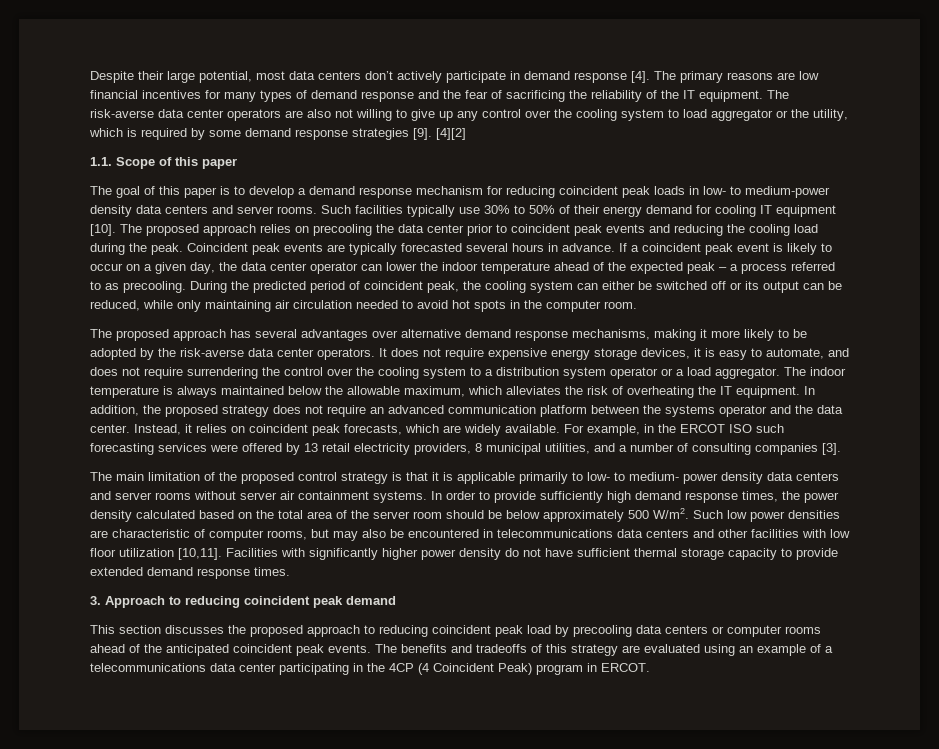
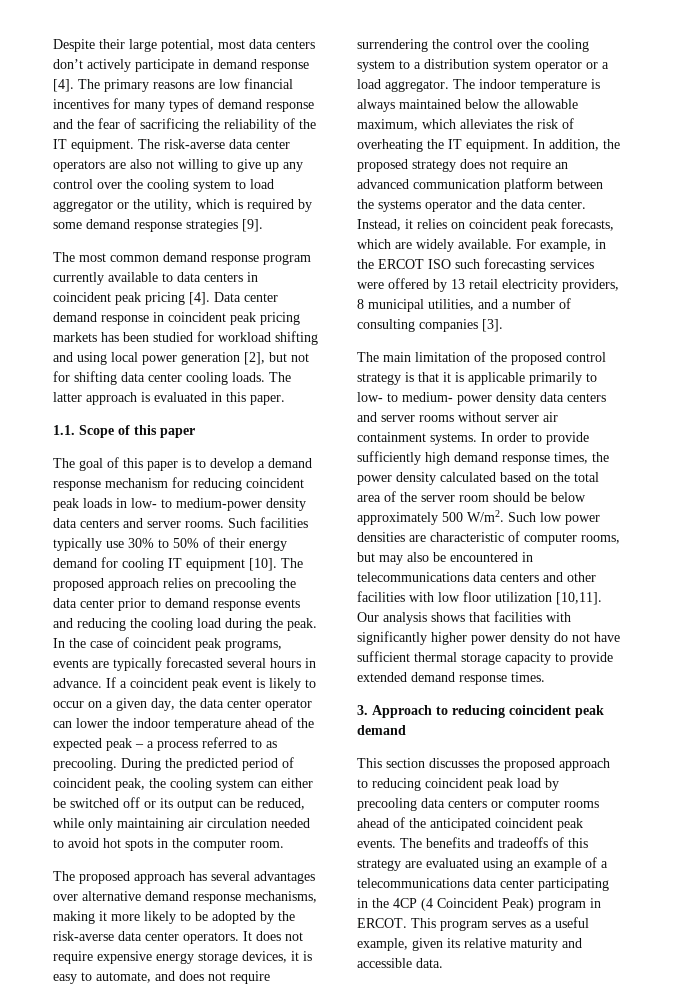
- The risk-averse data center operators are also not willing to give up any control over the cooling system to load aggregator or the utility, which is required by some demand response strategies [9]. [4][2]
+ The risk-averse data center operators are also not willing to give up any control over the cooling system to load aggregator or the utility, which is required by some demand response strategies [9].
+ The most common demand response program currently available to data centers in coincident peak pricing [4]. Data center demand response in coincident peak pricing markets has been studied for workload shifting and using local power generation [2], but not for shifting data center cooling loads. The latter approach is evaluated in this paper.
- The proposed approach relies on precooling the data center prior to coincident peak events and reducing the cooling load during the peak.
+ The proposed approach relies on precooling the data center prior to demand response events and reducing the cooling load during the peak.
- Coincident peak events are typically forecasted several hours in advance.
+ In the case of coincident peak programs, events are typically forecasted several hours in advance.
- Facilities with significantly higher power density do not have sufficient thermal storage capacity to provide extended demand response times.
+ Our analysis shows that facilities with significantly higher power density do not have sufficient thermal storage capacity to provide extended demand response times.
+ This program serves as a useful example, given its relative maturity and accessible data.

